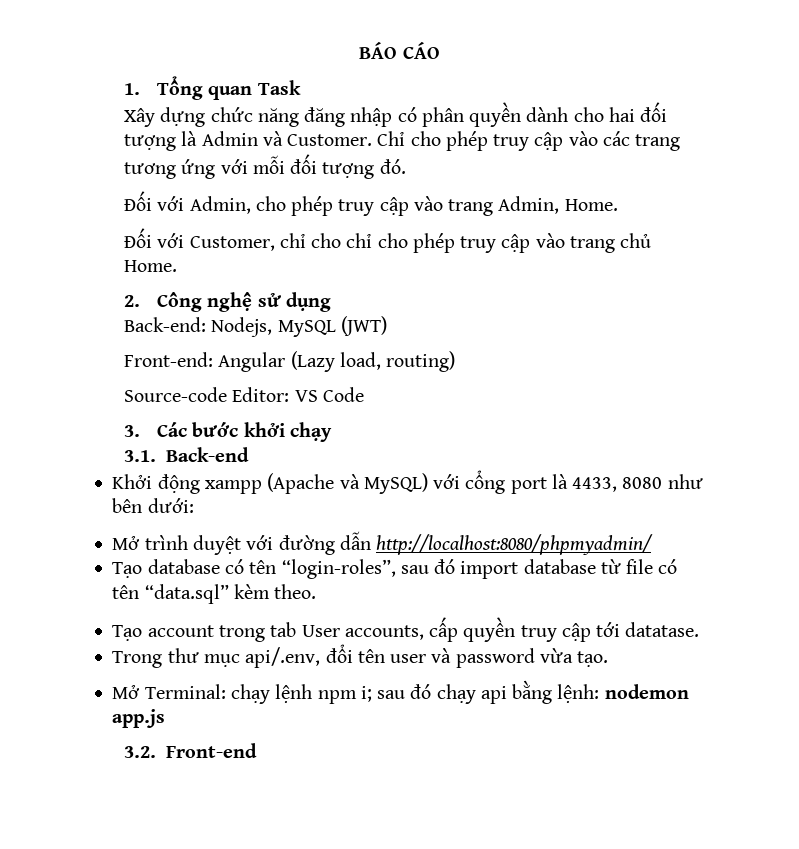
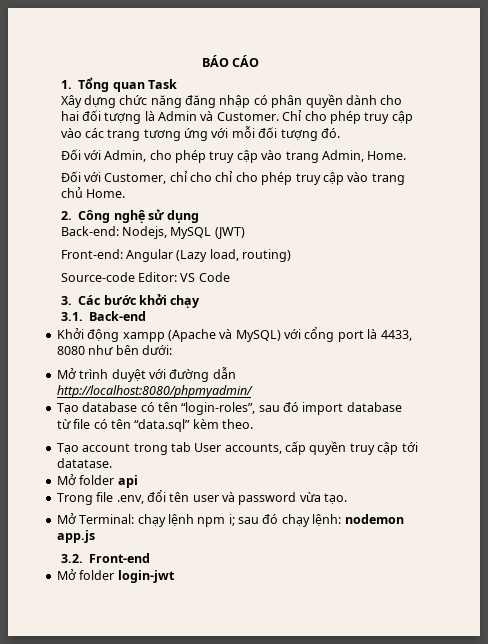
- Trong thư mục api/.env, đổi tên user và password vừa tạo.
+ Mở folder api
+ Trong file .env, đổi tên user và password vừa tạo.
- Mở Terminal: chạy lệnh npm i; sau đó chạy api bằng lệnh: nodemon app.js
+ Mở Terminal: chạy lệnh npm i; sau đó chạy lệnh: nodemon app.js
+ Mở folder login-jwt

